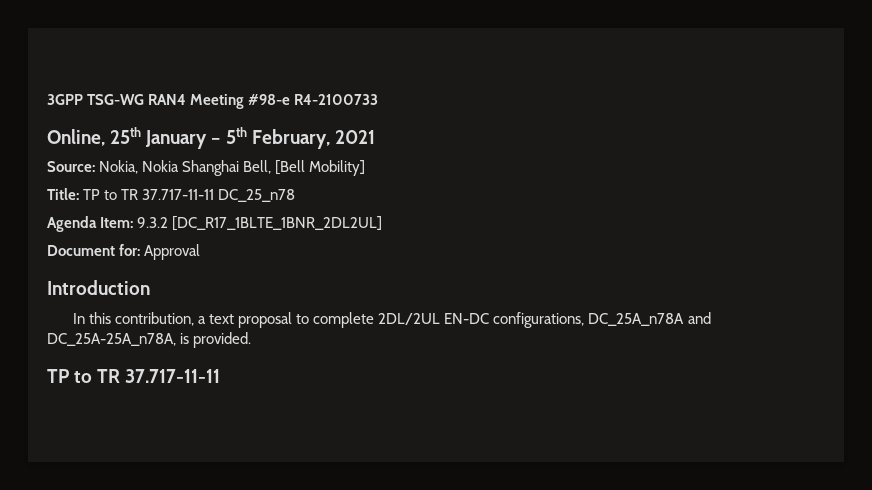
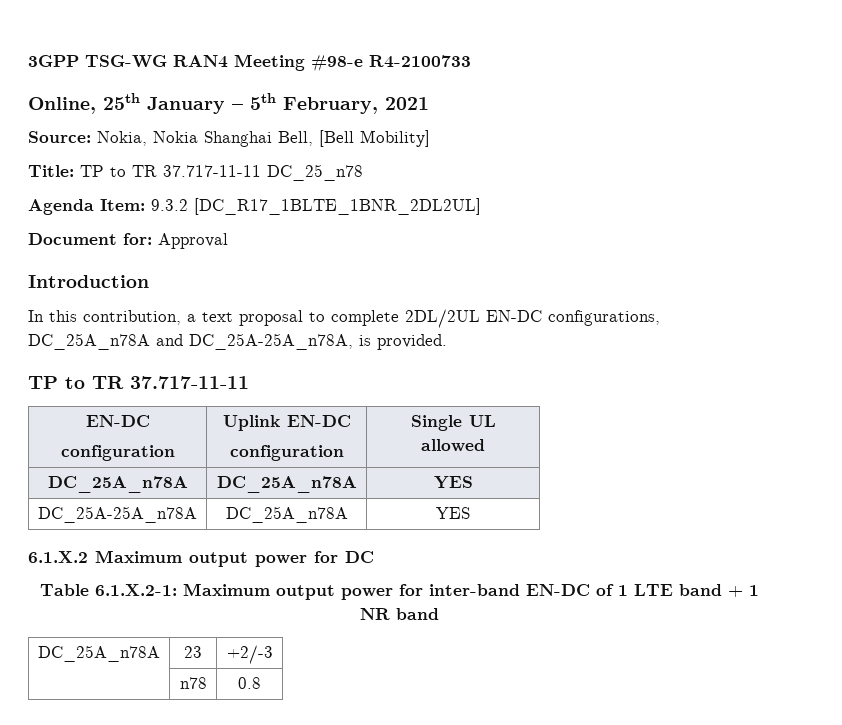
  In this contribution, a text proposal to complete 2DL/2UL EN-DC configurations, DC_25A_n78A and DC_25A-25A_n78A, is provided.
  TP to TR 37.717-11-11
+ EN-DC
+ configuration | Uplink EN-DC
+ configuration | Single UL allowed
+ DC_25A_n78A | DC_25A_n78A | YES
+ DC_25A-25A_n78A | DC_25A_n78A | YES
+ 6.1.X.2 Maximum output power for DC
+ Table 6.1.X.2-1: Maximum output power for inter-band EN-DC of 1 LTE band + 1 NR band
+ DC_25A_n78A | 23 | +2/-3
+ | n78 | 0.8

